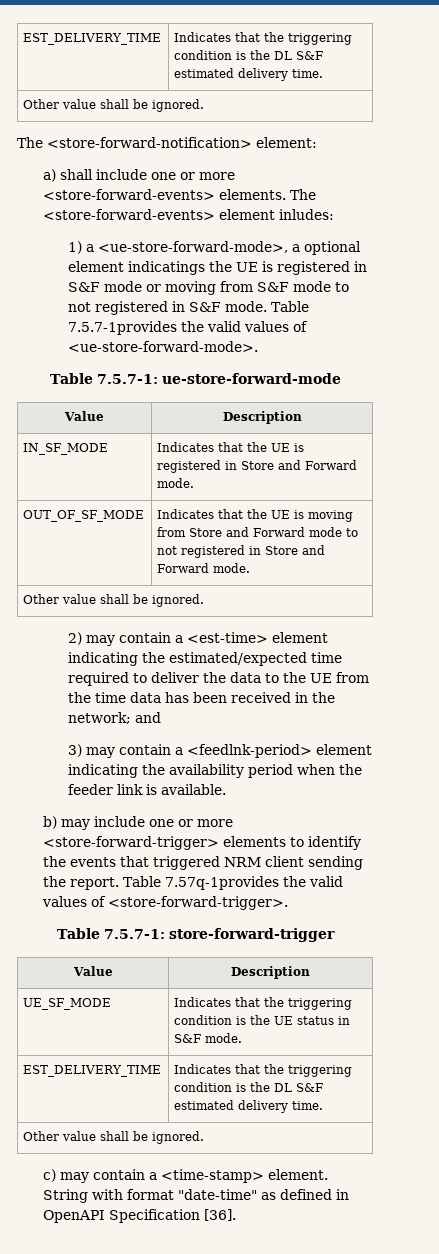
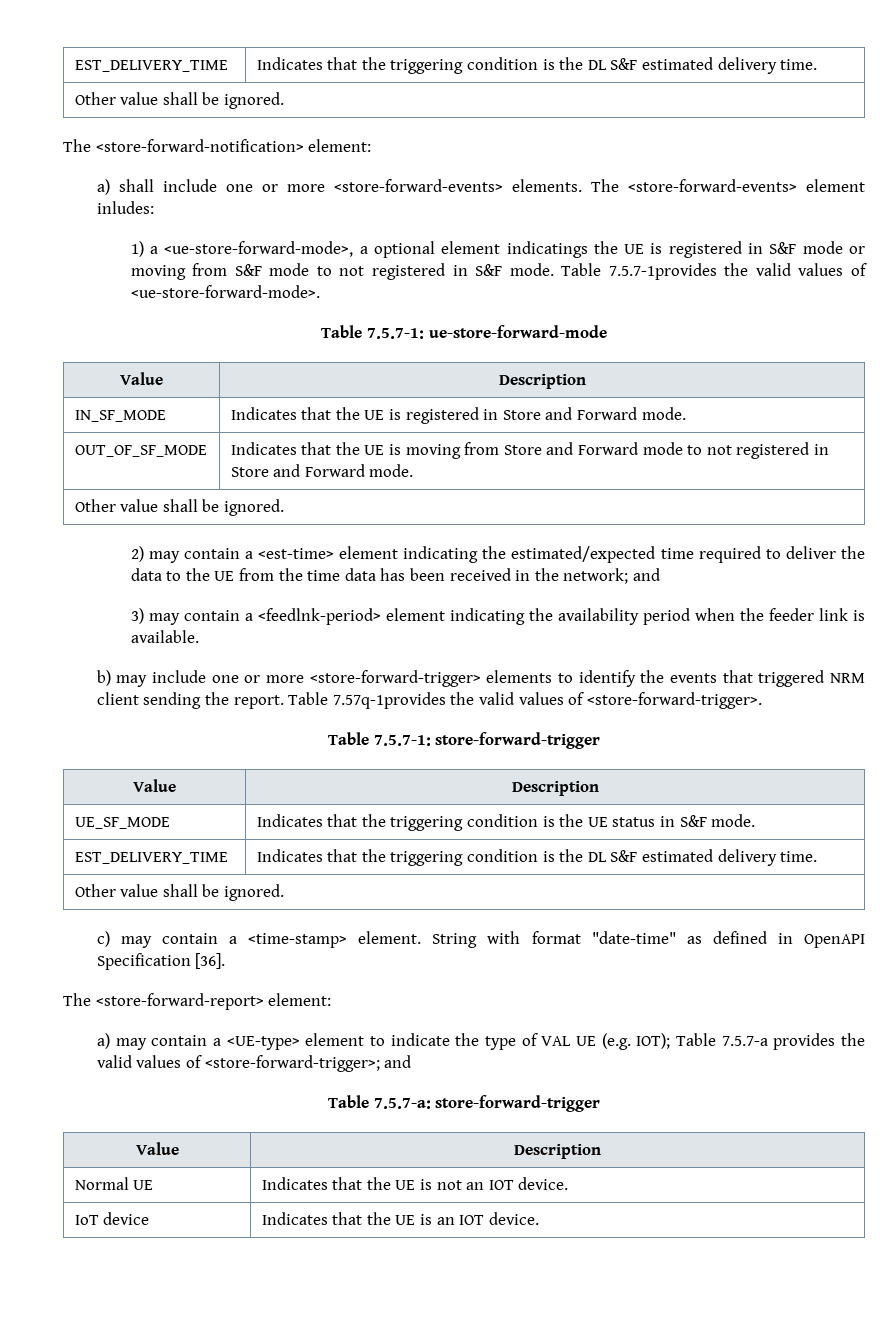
+ The <store-forward-report> element:
+ a) may contain a <UE-type> element to indicate the type of VAL UE (e.g. IOT); Table 7.5.7-a provides the valid values of <store-forward-trigger>; and
+ Table 7.5.7-a: store-forward-trigger
+ Value | Description
+ Normal UE | Indicates that the UE is not an IOT device.
+ IoT device | Indicates that the UE is an IOT device.

